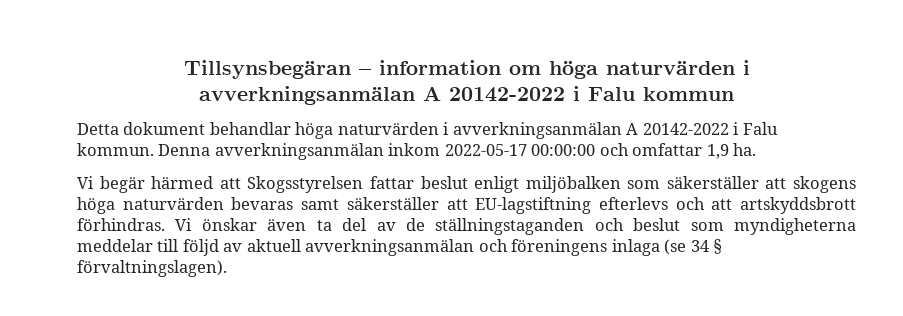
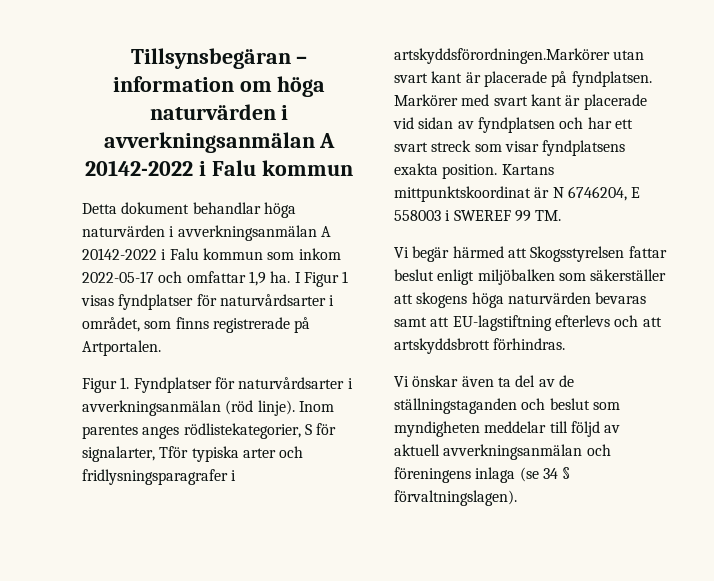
- Detta dokument behandlar höga naturvärden i avverkningsanmälan A 20142-2022 i Falu kommun. Denna avverkningsanmälan inkom 2022-05-17 00:00:00 och omfattar 1,9 ha.
+ Detta dokument behandlar höga naturvärden i avverkningsanmälan A 20142-2022 i Falu kommun som inkom 2022-05-17 och omfattar 1,9 ha. I Figur 1 visas fyndplatser för naturvårdsarter i området, som finns registrerade på Artportalen.
+ Figur 1. Fyndplatser för naturvårdsarter i avverkningsanmälan (röd linje). Inom parentes anges rödlistekategorier, S för signalarter, Tför typiska arter och fridlysningsparagrafer i artskyddsförordningen.Markörer utan svart kant är placerade på fyndplatsen. Markörer med svart kant är placerade vid sidan av fyndplatsen och har ett svart streck som visar fyndplatsens exakta position. Kartans mittpunktskoordinat är N 6746204, E 558003 i SWEREF 99 TM.
- Vi begär härmed att Skogsstyrelsen fattar beslut enligt miljöbalken som säkerställer att skogens höga naturvärden bevaras samt säkerställer att EU-lagstiftning efterlevs och att artskyddsbrott förhindras. Vi önskar även ta del av de ställningstaganden och beslut som myndigheterna meddelar till följd av aktuell avverkningsanmälan och föreningens inlaga (se 34 § förvaltningslagen).
+ Vi begär härmed att Skogsstyrelsen fattar beslut enligt miljöbalken som säkerställer att skogens höga naturvärden bevaras samt att EU-lagstiftning efterlevs och att artskyddsbrott förhindras.
+ Vi önskar även ta del av de ställningstaganden och beslut som myndigheten meddelar till följd av aktuell avverkningsanmälan och föreningens inlaga (se 34 § förvaltningslagen).

